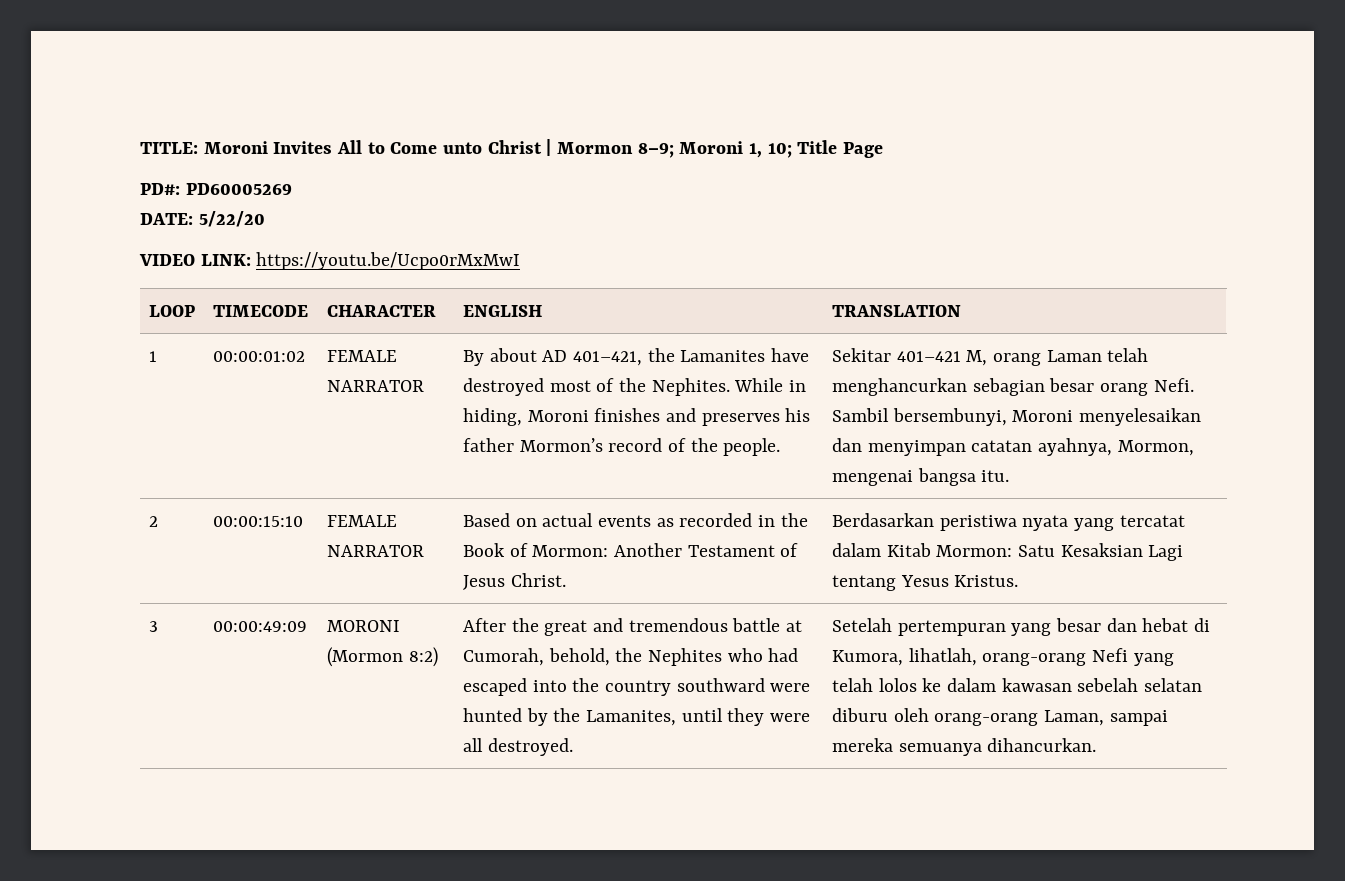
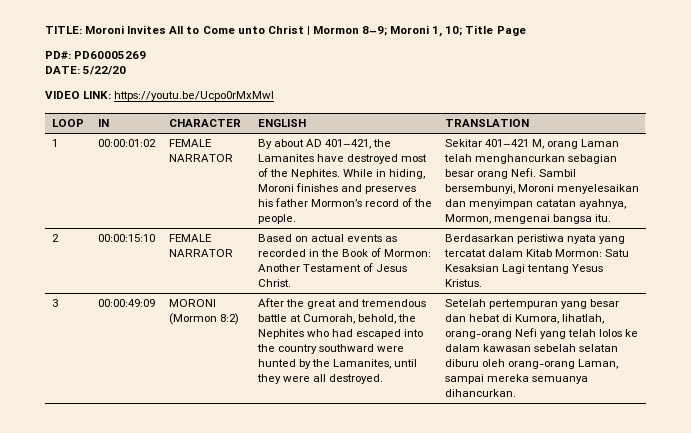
- LOOP | TIMECODE | CHARACTER | ENGLISH | TRANSLATION
+ LOOP | IN | CHARACTER | ENGLISH | TRANSLATION

